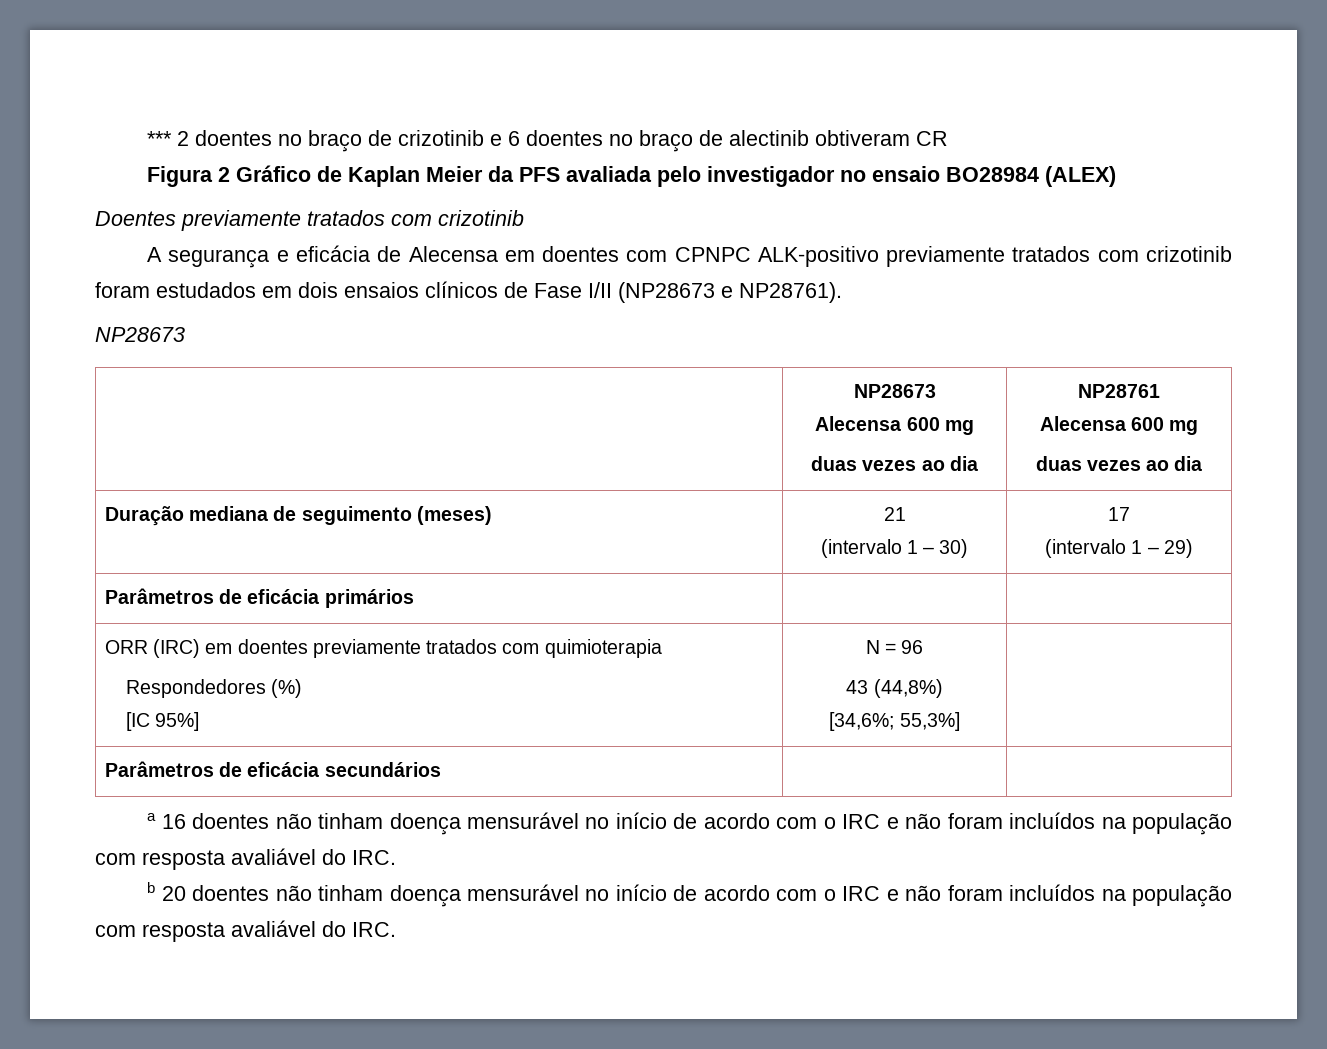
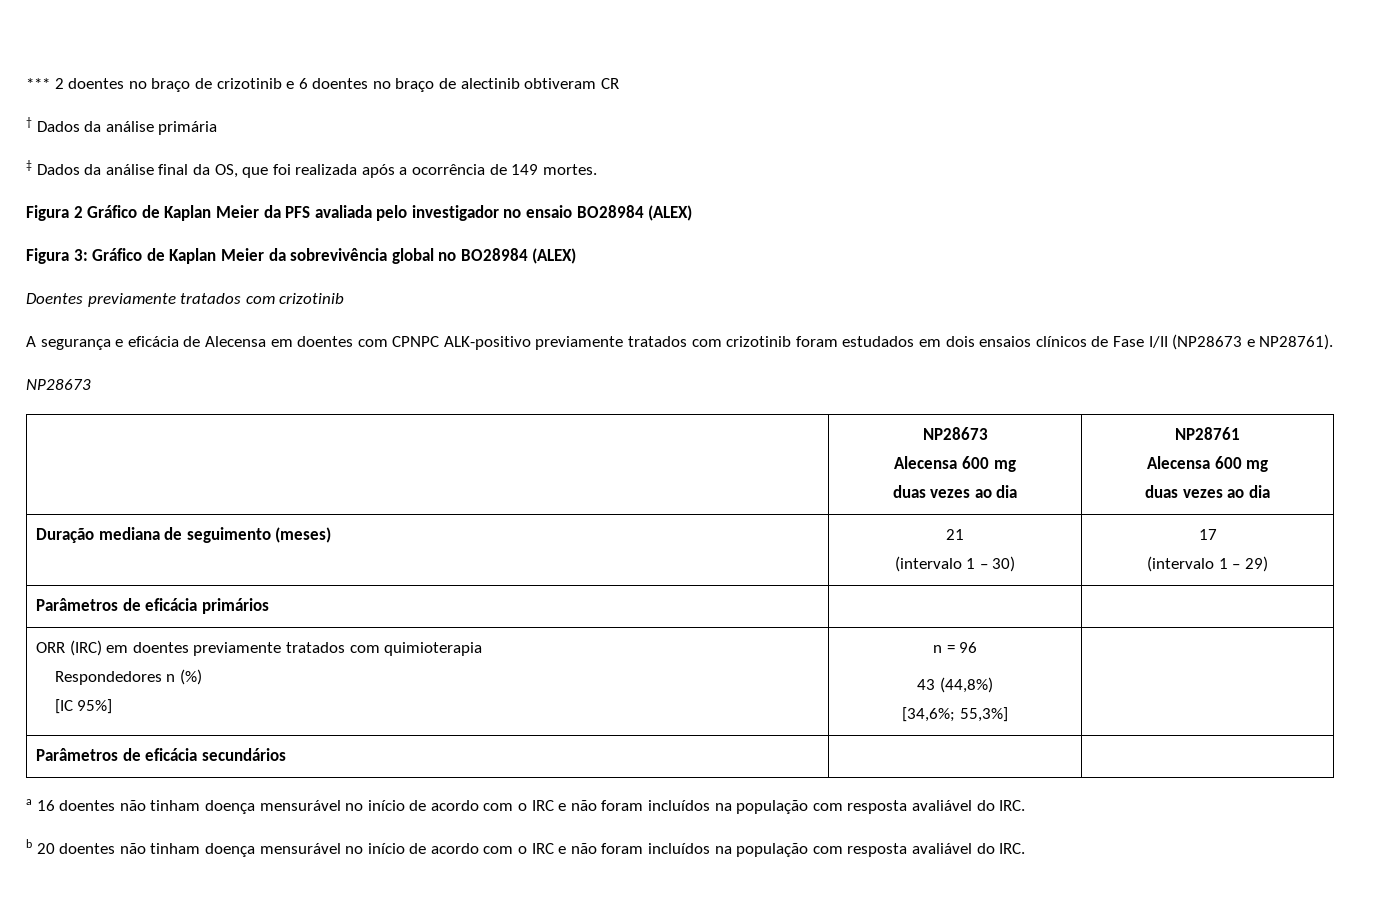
+ † Dados da análise primária
+ ‡ Dados da análise final da OS, que foi realizada após a ocorrência de 149 mortes.
+ Figura 3: Gráfico de Kaplan Meier da sobrevivência global no BO28984 (ALEX)
  ORR (IRC) em doentes previamente tratados com quimioterapia
- Respondedores (%)
- [IC 95%] | N = 96
+ Respondedores n (%)
+ [IC 95%] | n = 96

